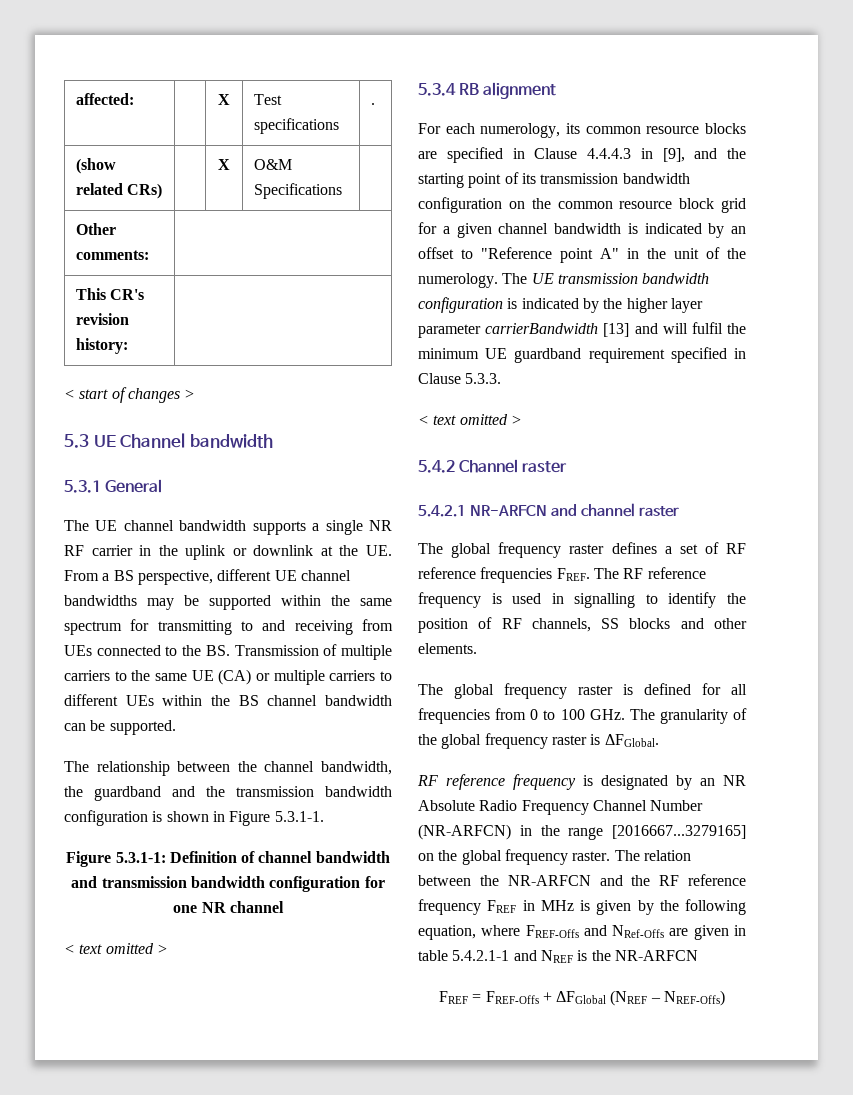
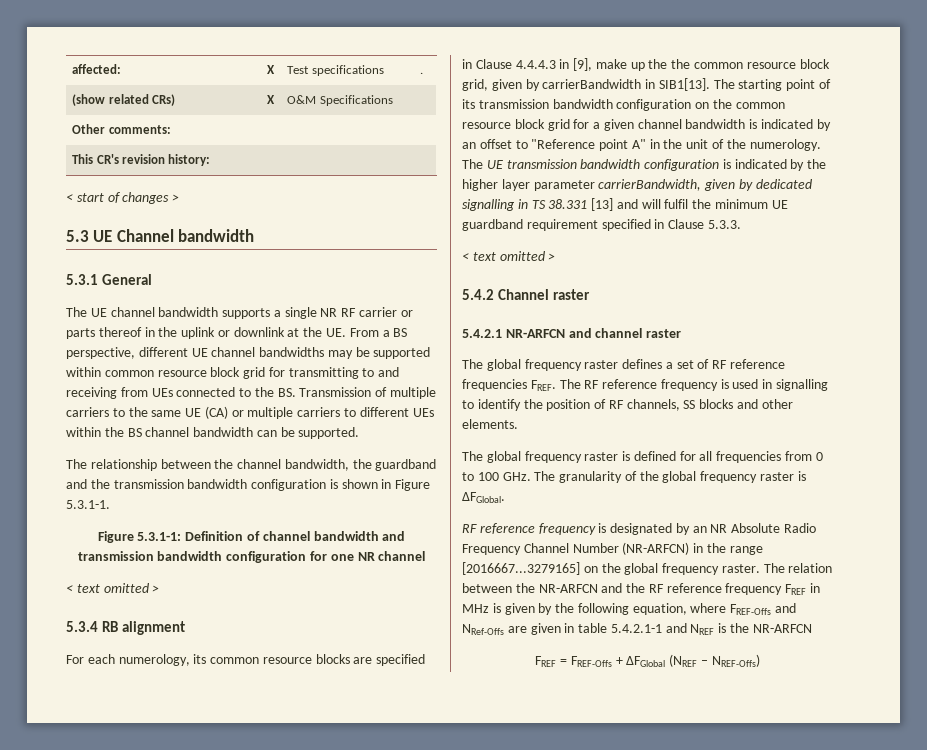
- The UE channel bandwidth supports a single NR RF carrier in the uplink or downlink at the UE. From a BS perspective, different UE channel bandwidths may be supported within the same spectrum for transmitting to and receiving from UEs connected to the BS. Transmission of multiple carriers to the same UE (CA) or multiple carriers to different UEs within the BS channel bandwidth can be supported.
+ The UE channel bandwidth supports a single NR RF carrier or parts thereof in the uplink or downlink at the UE. From a BS perspective, different UE channel bandwidths may be supported within common resource block grid for transmitting to and receiving from UEs connected to the BS. Transmission of multiple carriers to the same UE (CA) or multiple carriers to different UEs within the BS channel bandwidth can be supported.
- For each numerology, its common resource blocks are specified in Clause 4.4.4.3 in [9], and the starting point of its transmission bandwidth configuration on the common resource block grid for a given channel bandwidth is indicated by an offset to "Reference point A" in the unit of the numerology.
+ For each numerology, its common resource blocks are specified in Clause 4.4.4.3 in [9], make up the the common resource block grid, given by carrierBandwidth in SIB1[13]. The starting point of its transmission bandwidth configuration on the common resource block grid for a given channel bandwidth is indicated by an offset to "Reference point A" in the unit of the numerology.
- The UE transmission bandwidth configuration is indicated by the higher layer parameter carrierBandwidth [13] and will fulfil the minimum UE guardband requirement specified in Clause 5.3.3.
+ The UE transmission bandwidth configuration is indicated by the higher layer parameter carrierBandwidth, given by dedicated signalling in TS 38.331 [13] and will fulfil the minimum UE guardband requirement specified in Clause 5.3.3.

